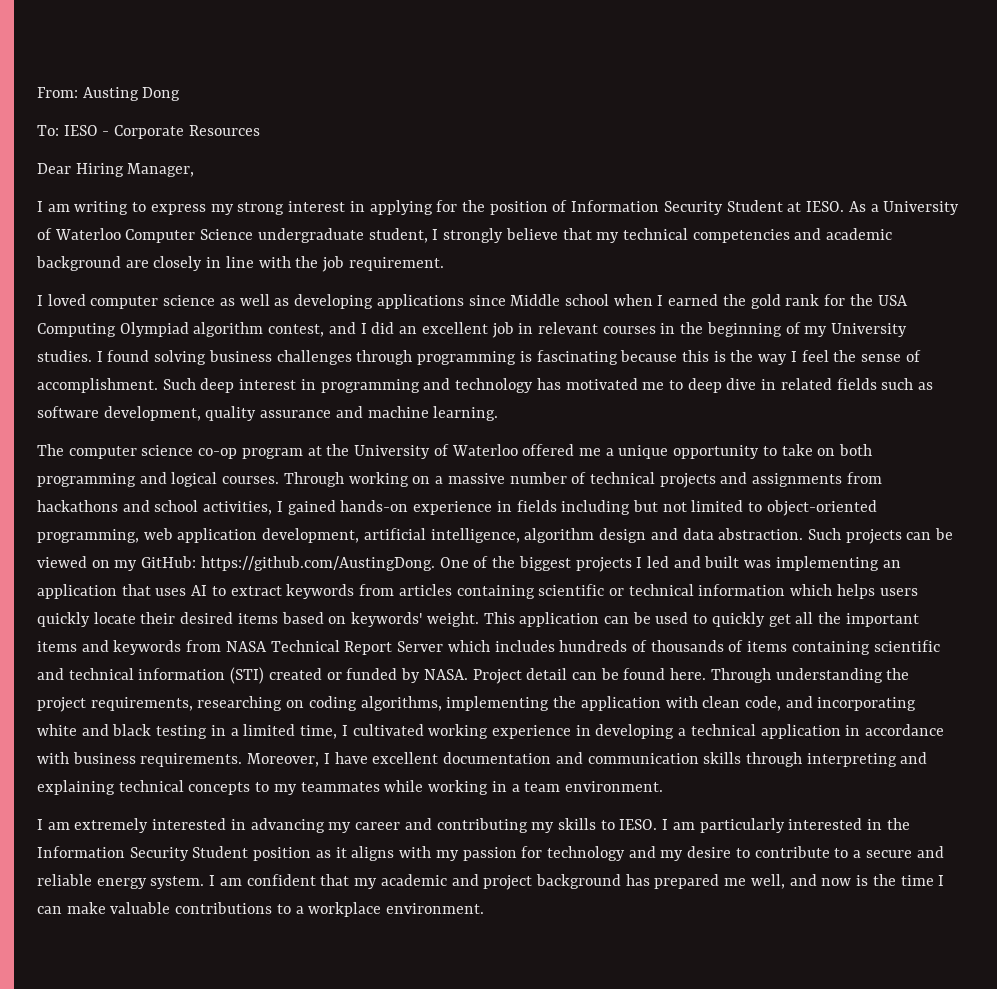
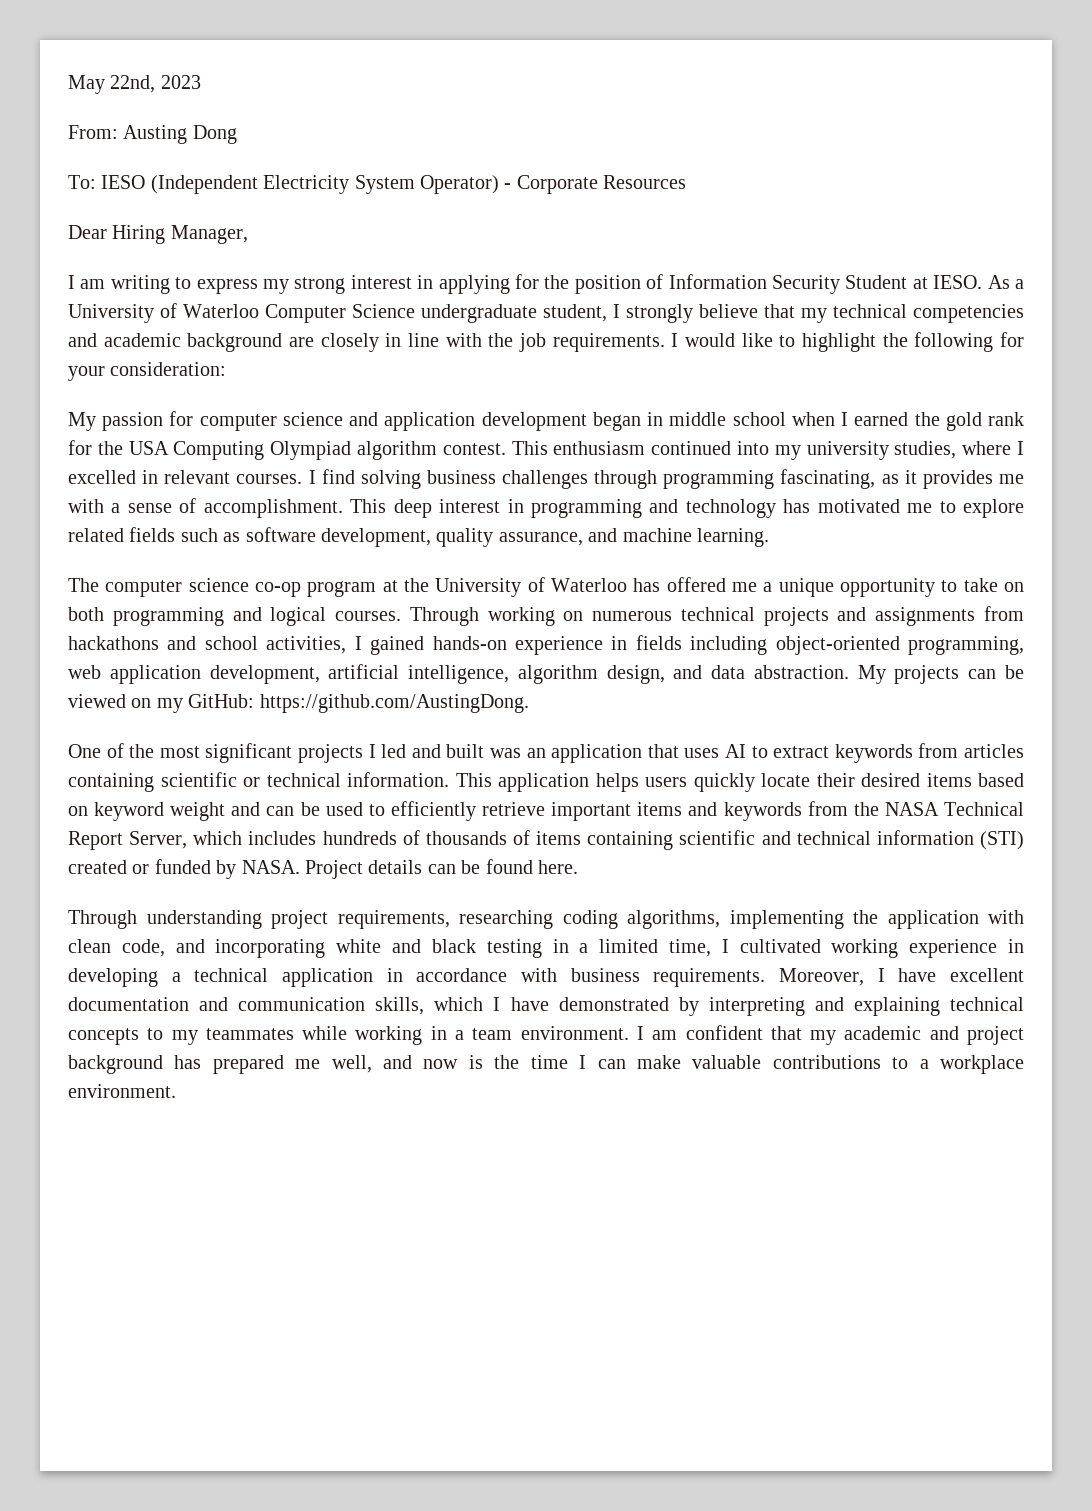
+ May 22nd, 2023
- To: IESO - Corporate Resources
+ To: IESO (Independent Electricity System Operator) - Corporate Resources
- As a University of Waterloo Computer Science undergraduate student, I strongly believe that my technical competencies and academic background are closely in line with the job requirement.
- I loved computer science as well as developing applications since Middle school when I earned the gold rank for the USA Computing Olympiad algorithm contest, and I did an excellent job in relevant courses in the beginning of my University studies. I found solving business challenges through programming is fascinating because this is the way I feel the sense of accomplishment.
+ As a University of Waterloo Computer Science undergraduate student, I strongly believe that my technical competencies and academic background are closely in line with the job requirements. I would like to highlight the following for your consideration:
+ My passion for computer science and application development began in middle school when I earned the gold rank for the USA Computing Olympiad algorithm contest. This enthusiasm continued into my university studies, where I excelled in relevant courses. I find solving business challenges through programming fascinating, as it provides me with a sense of accomplishment.
- Such deep interest in programming and technology has motivated me to deep dive in related fields such as software development, quality assurance and machine learning.
+ This deep interest in programming and technology has motivated me to explore related fields such as software development, quality assurance, and machine learning.
- The computer science co-op program at the University of Waterloo offered me a unique opportunity to take on both programming and logical courses.
+ The computer science co-op program at the University of Waterloo has offered me a unique opportunity to take on both programming and logical courses.
- Through working on a massive number of technical projects and assignments from hackathons and school activities, I gained hands-on experience in fields including but not limited to object-oriented programming, web application development, artificial intelligence, algorithm design and data abstraction.
+ Through working on numerous technical projects and assignments from hackathons and school activities, I gained hands-on experience in fields including object-oriented programming, web application development, artificial intelligence, algorithm design, and data abstraction.
- Such projects can be viewed on my GitHub:
+ My projects can be viewed on my GitHub:
- https://github.com/AustingDong. One of the biggest projects I led and built was implementing an application that uses AI to extract keywords from articles containing scientific or technical information which helps users quickly locate their desired items based on keywords' weight. This application can be used to quickly get all the important items and keywords from NASA Technical Report Server which includes hundreds of thousands of items containing scientific and technical information (STI) created or funded by NASA.
+ https://github.com/AustingDong.
+ One of the most significant projects I led and built was an application that uses AI to extract keywords from articles containing scientific or technical information. This application helps users quickly locate their desired items based on keyword weight and can be used to efficiently retrieve important items and keywords from the NASA Technical Report Server, which includes hundreds of thousands of items containing scientific and technical information (STI) created or funded by NASA.
- Project detail can be found here. Through understanding the project requirements, researching on coding algorithms, implementing the application with clean code, and incorporating white and black testing in a limited time, I cultivated working experience in developing a technical application in accordance with business requirements.
+ Project details can be found here.
+ Through understanding project requirements, researching coding algorithms, implementing the application with clean code, and incorporating white and black testing in a limited time, I cultivated working experience in developing a technical application in accordance with business requirements.
- Moreover, I have excellent documentation and communication skills through interpreting and explaining technical concepts to my teammates while working in a team environment.
- I am extremely interested in advancing my career and contributing my skills to IESO. I am particularly interested in the Information Security Student position as it aligns with my passion for technology and my desire to contribute to a secure and reliable energy system.
+ Moreover, I have excellent documentation and communication skills, which I have demonstrated by interpreting and explaining technical concepts to my teammates while working in a team environment.

